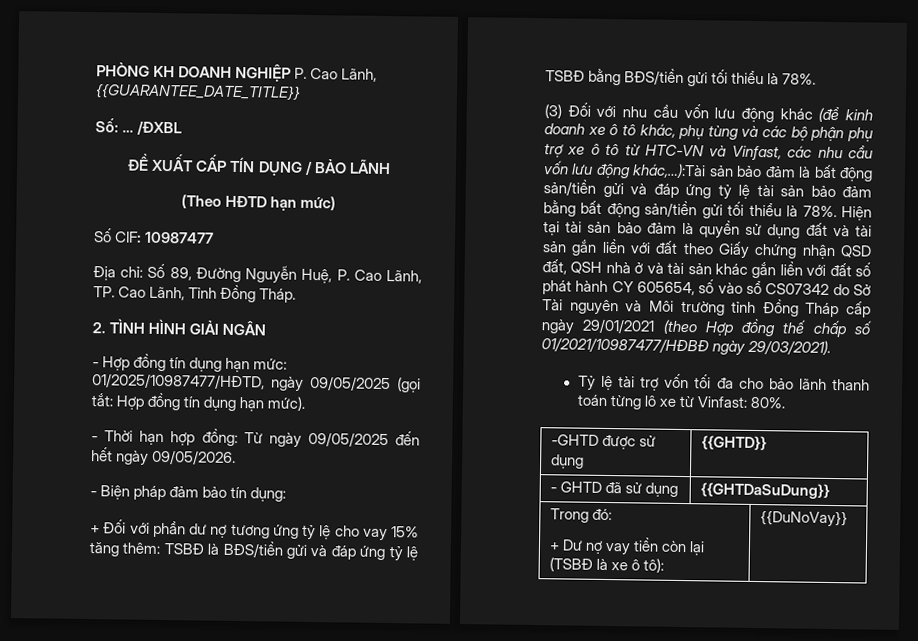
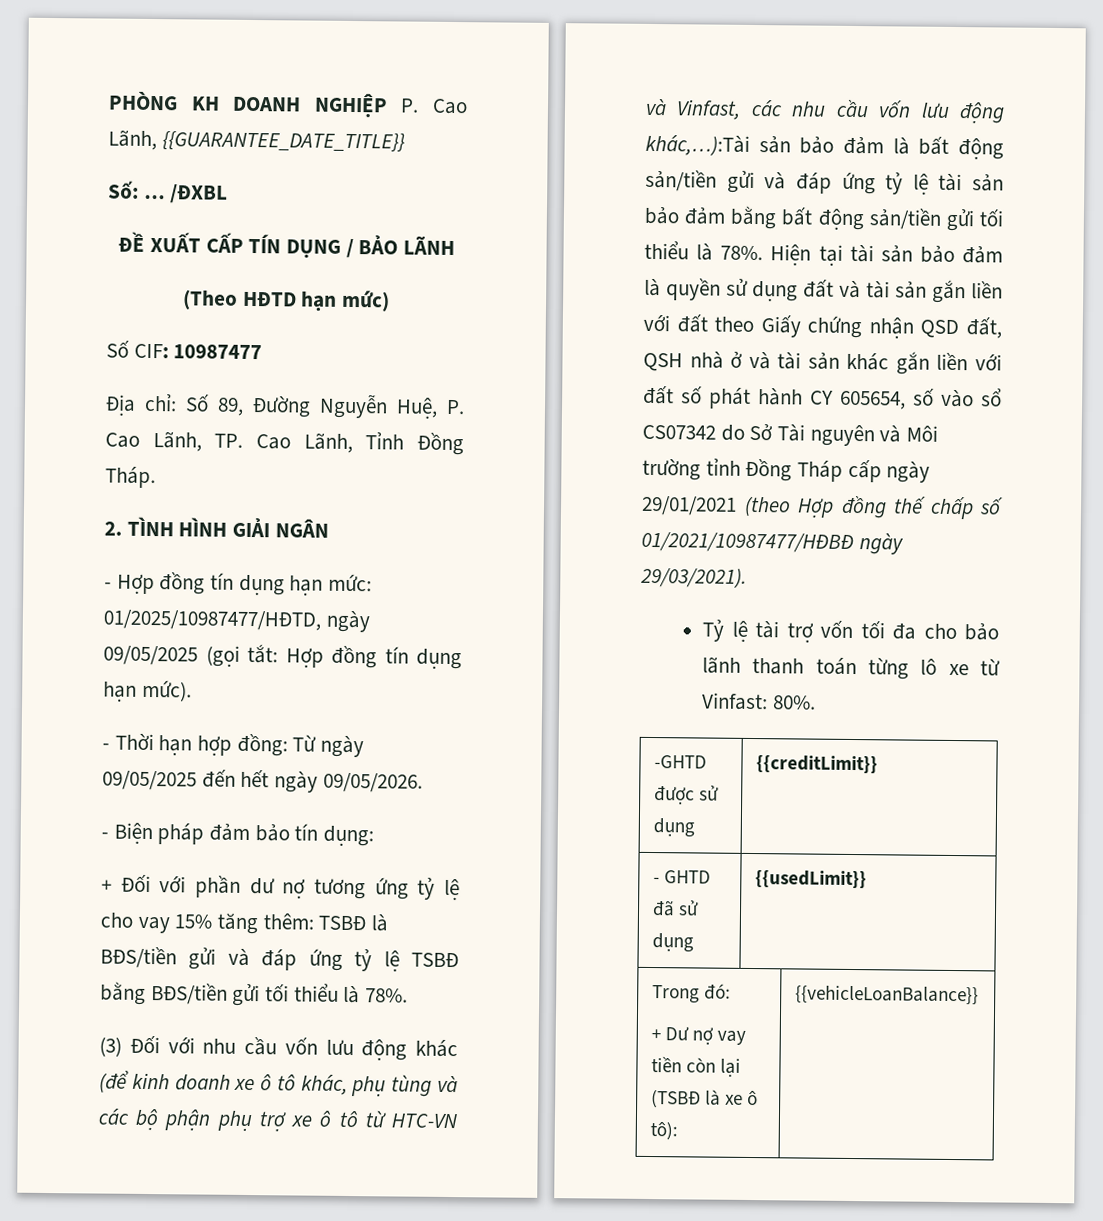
- -GHTD được sử dụng | {{GHTD}}
+ -GHTD được sử dụng | {{creditLimit}}
- - GHTD đã sử dụng | {{GHTDaSuDung}}
+ - GHTD đã sử dụng | {{usedLimit}}
  Trong đó:
- + Dư nợ vay tiền còn lại (TSBĐ là xe ô tô): | {{DuNoVay}}
+ + Dư nợ vay tiền còn lại (TSBĐ là xe ô tô): | {{vehicleLoanBalance}}

